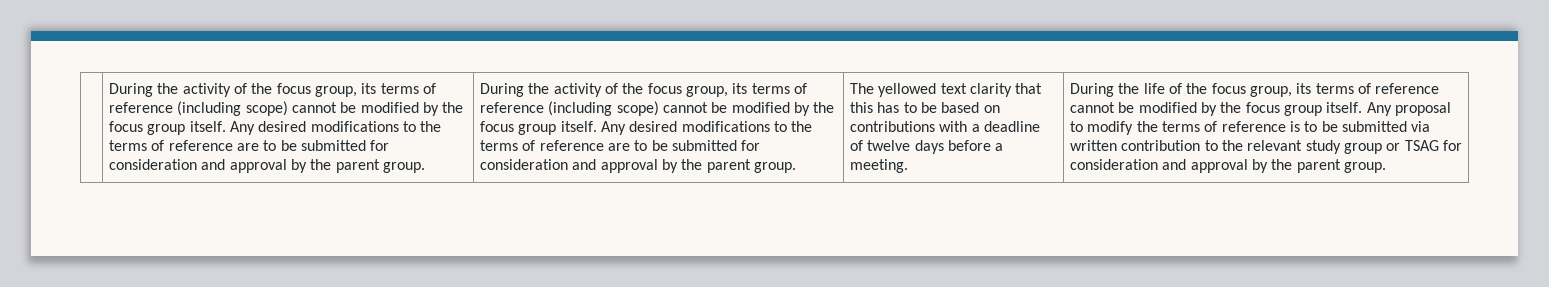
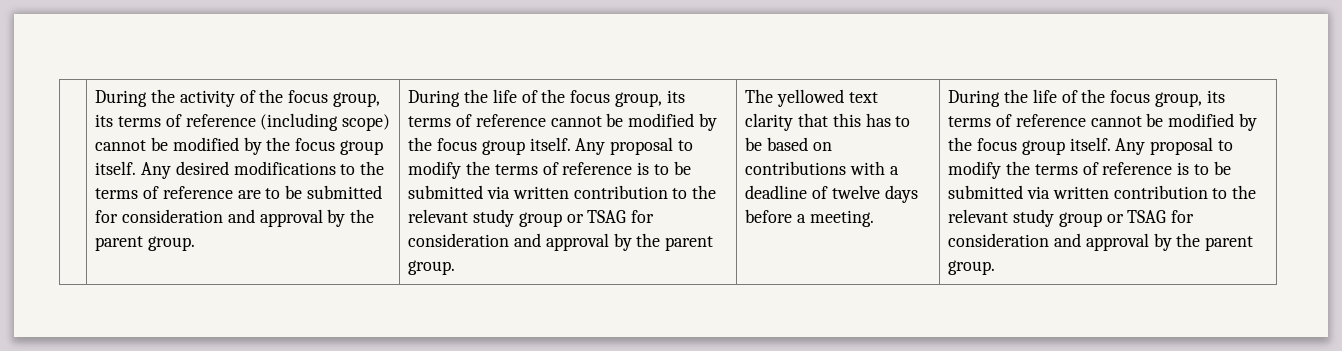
- Any desired modifications to the terms of reference are to be submitted for consideration and approval by the parent group. | During the activity of the focus group, its terms of reference (including scope) cannot be modified by the focus group itself. Any desired modifications to the terms of reference are to be submitted for consideration and approval by the parent group.
+ Any desired modifications to the terms of reference are to be submitted for consideration and approval by the parent group. | During the life of the focus group, its terms of reference cannot be modified by the focus group itself. Any proposal to modify the terms of reference is to be submitted via written contribution to the relevant study group or TSAG for consideration and approval by the parent group.

